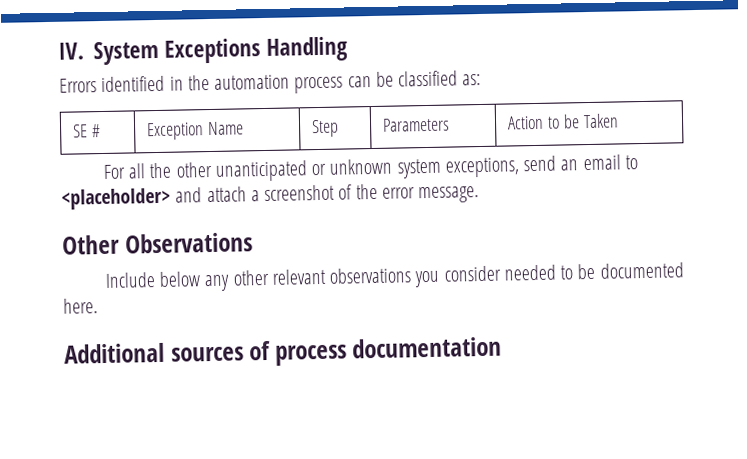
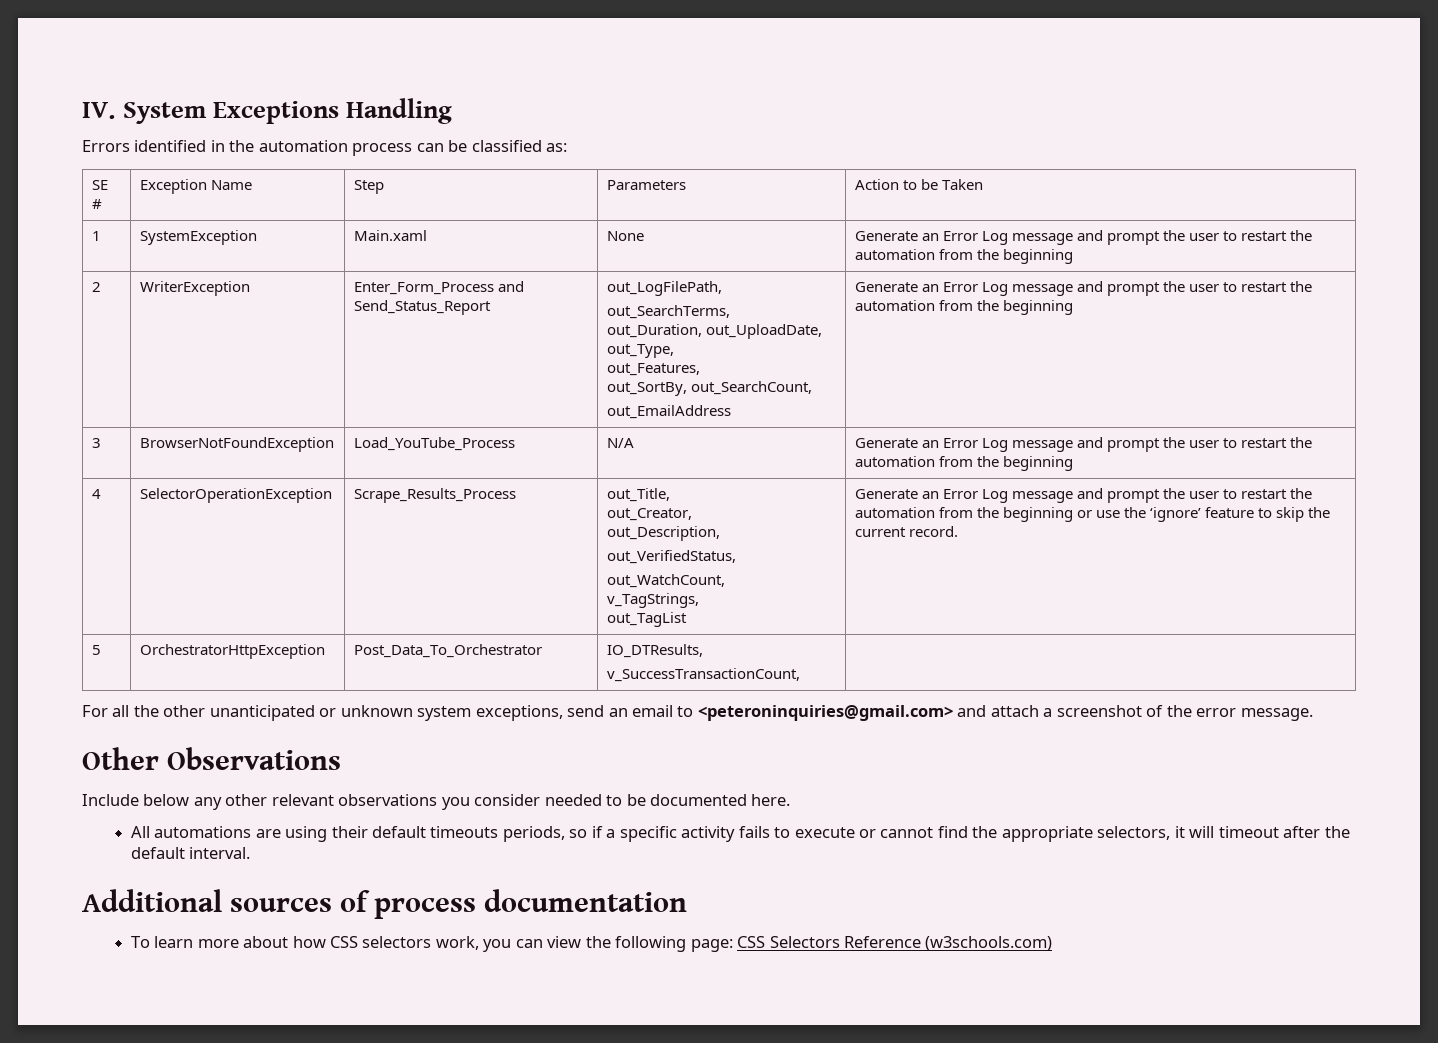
+ 1 | SystemException | Main.xaml | None | Generate an Error Log message and prompt the user to restart the automation from the beginning
+ 2 | WriterException | Enter_Form_Process and Send_Status_Report | out_LogFilePath,
+ out_SearchTerms,
+ out_Duration, out_UploadDate, out_Type,
+ out_Features,
+ out_SortBy, out_SearchCount,
+ out_EmailAddress | Generate an Error Log message and prompt the user to restart the automation from the beginning
+ 3 | BrowserNotFoundException | Load_YouTube_Process | N/A | Generate an Error Log message and prompt the user to restart the automation from the beginning
+ 4 | SelectorOperationException | Scrape_Results_Process | out_Title,
+ out_Creator,
+ out_Description,
+ out_VerifiedStatus,
+ out_WatchCount,
+ v_TagStrings,
+ out_TagList | Generate an Error Log message and prompt the user to restart the automation from the beginning or use the ‘ignore’ feature to skip the current record.
+ 5 | OrchestratorHttpException | Post_Data_To_Orchestrator | IO_DTResults,
+ v_SuccessTransactionCount, |
- For all the other unanticipated or unknown system exceptions, send an email to <placeholder> and attach a screenshot of the error message.
+ For all the other unanticipated or unknown system exceptions, send an email to <peteroninquiries@gmail.com> and attach a screenshot of the error message.
+ All automations are using their default timeouts periods, so if a specific activity fails to execute or cannot find the appropriate selectors, it will timeout after the default interval.
+ To learn more about how CSS selectors work, you can view the following page: CSS Selectors Reference (w3schools.com)

